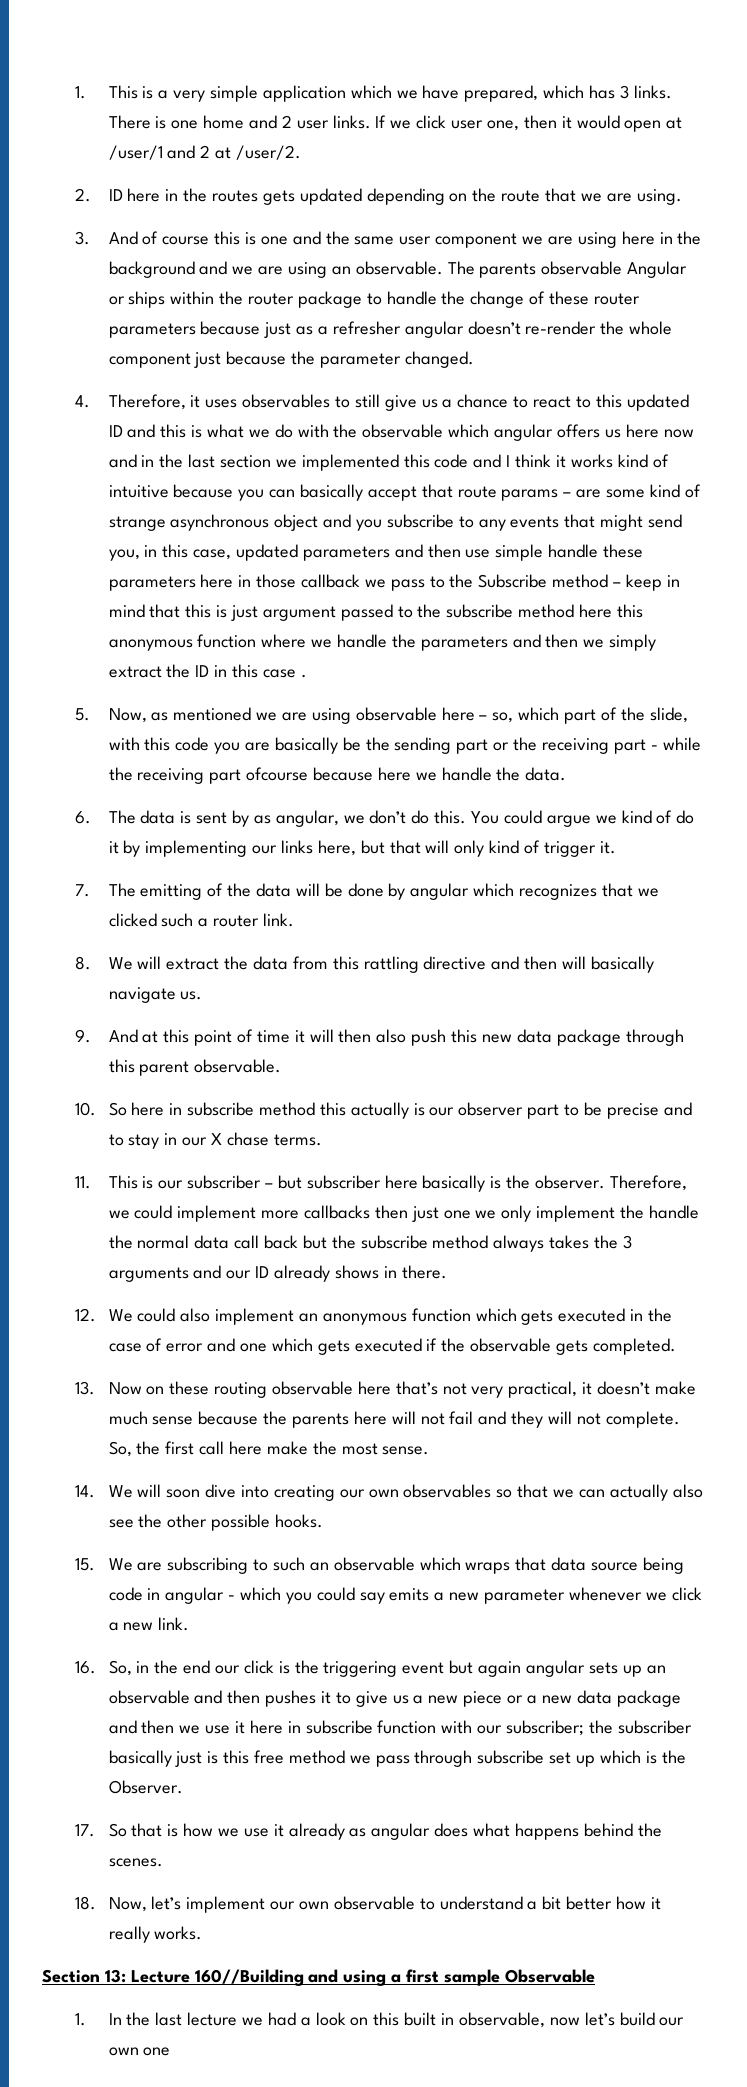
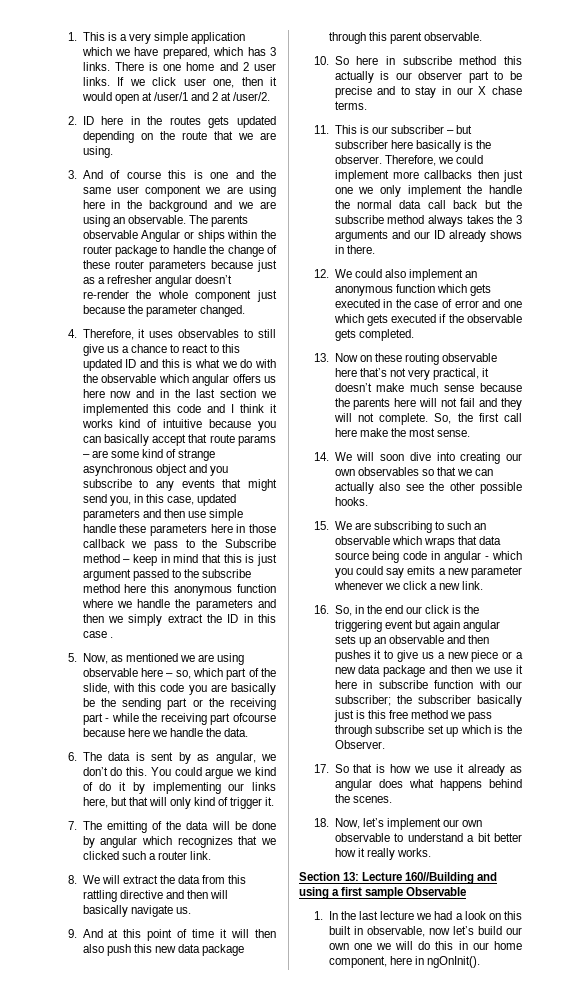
- 1. In the last lecture we had a look on this built in observable, now let’s build our own one
+ 1. In the last lecture we had a look on this built in observable, now let’s build our own one we will do this in our home component, here in ngOnInit().

